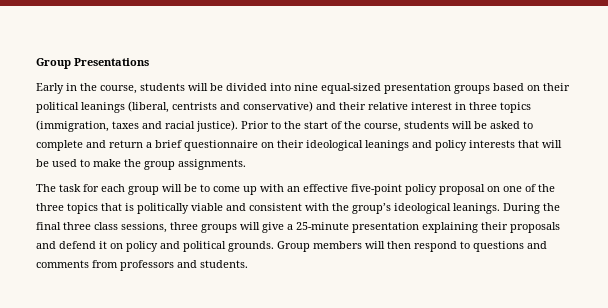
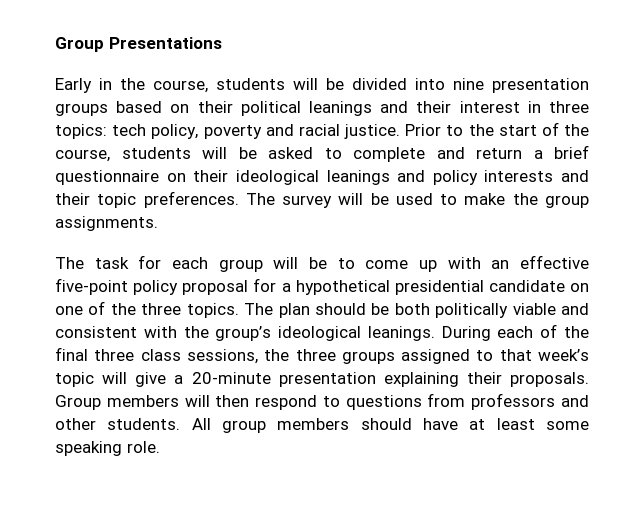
- Early in the course, students will be divided into nine equal-sized presentation groups based on their political leanings (liberal, centrists and conservative) and their relative interest in three topics (immigration, taxes and racial justice).
+ Early in the course, students will be divided into nine presentation groups based on their political leanings and their interest in three topics: tech policy, poverty and racial justice.
- Prior to the start of the course, students will be asked to complete and return a brief questionnaire on their ideological leanings and policy interests that will be used to make the group assignments.
+ Prior to the start of the course, students will be asked to complete and return a brief questionnaire on their ideological leanings and policy interests and their topic preferences. The survey will be used to make the group assignments.
- The task for each group will be to come up with an effective five-point policy proposal on one of the three topics that is politically viable and consistent with the group’s ideological leanings.
+ The task for each group will be to come up with an effective five-point policy proposal for a hypothetical presidential candidate on one of the three topics. The plan should be both politically viable and consistent with the group’s ideological leanings.
- During the final three class sessions, three groups will give a 25-minute presentation explaining their proposals and defend it on policy and political grounds.
+ During each of the final three class sessions, the three groups assigned to that week’s topic will give a 20-minute presentation explaining their proposals.
- Group members will then respond to questions and comments from professors and students.
+ Group members will then respond to questions from professors and other students. All group members should have at least some speaking role.

